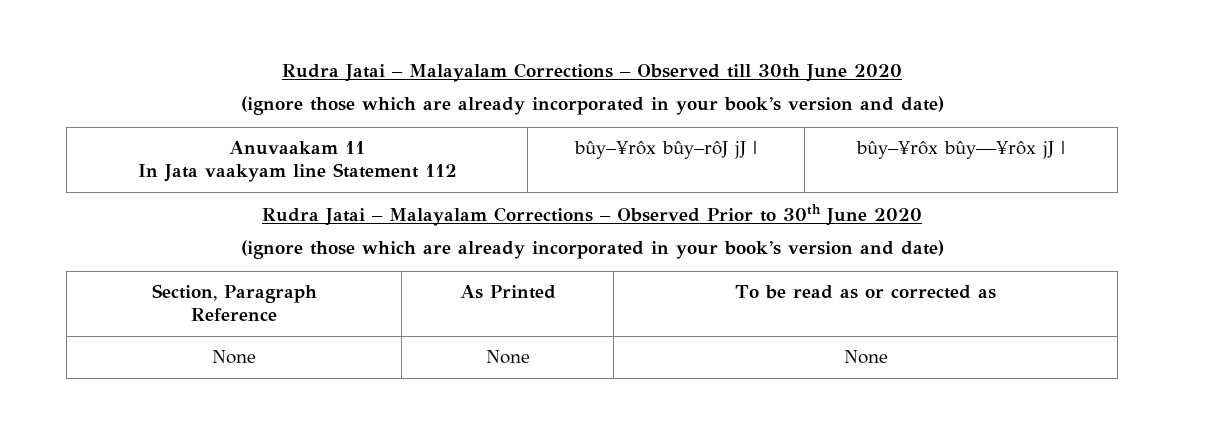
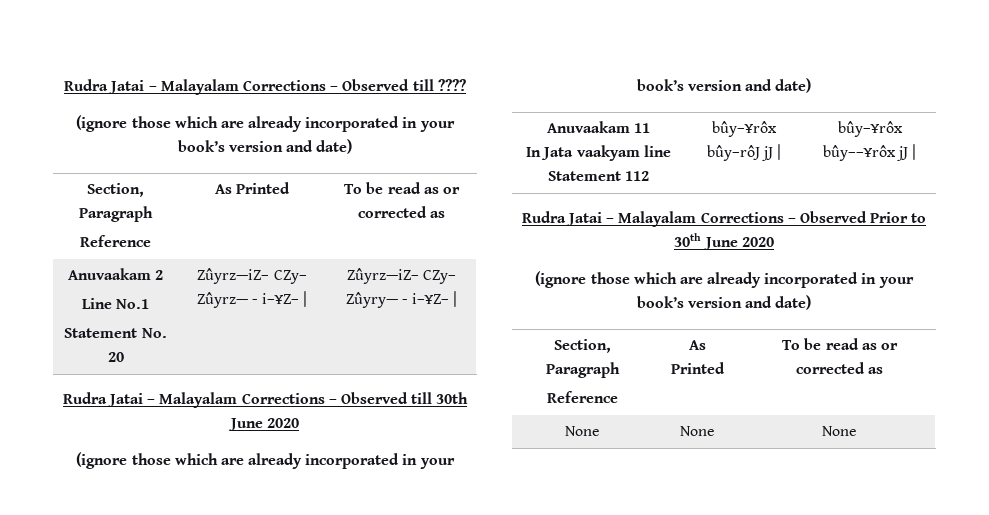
+ Rudra Jatai – Malayalam Corrections – Observed till ????
+ (ignore those which are already incorporated in your book’s version and date)
+ Section, Paragraph
+ Reference | As Printed | To be read as or corrected as
+ Anuvaakam 2
+ Line No.1
+ Statement No. 20 | Zûyrz—iZ– CZy– Zûyrz— - i–¥Z– | | Zûyrz—iZ– CZy– Zûyry— - i–¥Z– |

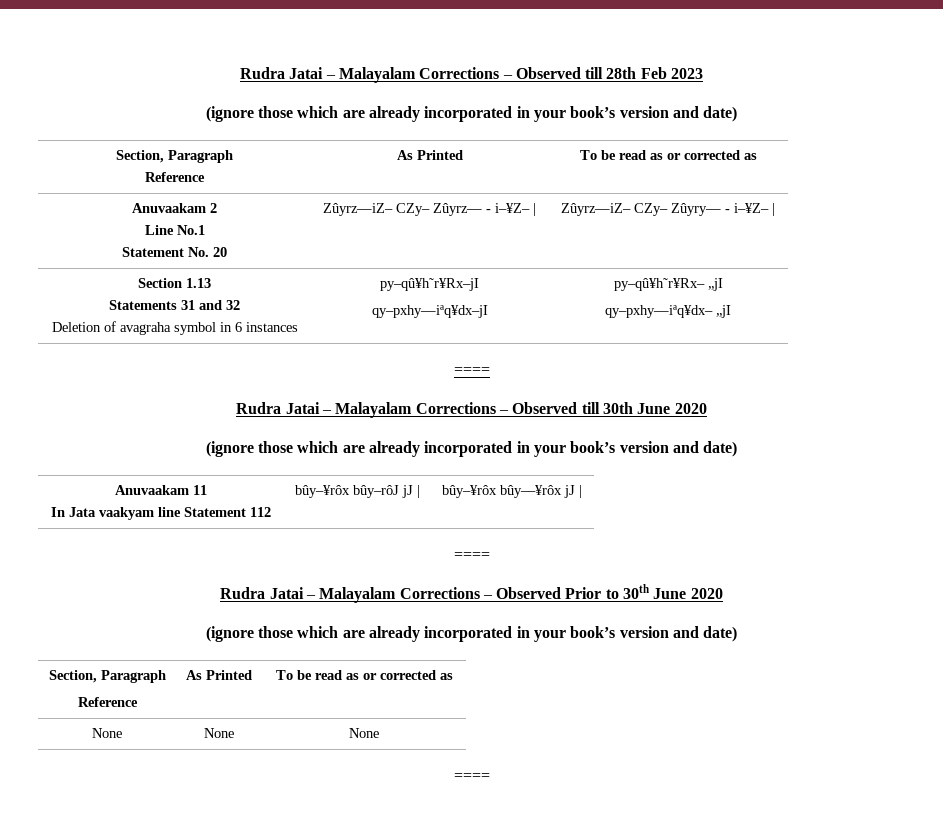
- Rudra Jatai – Malayalam Corrections – Observed till ????
+ Rudra Jatai – Malayalam Corrections – Observed till 28th Feb 2023
+ Section 1.13
+ Statements 31 and 32
+ Deletion of avagraha symbol in 6 instances | py–qû¥h˜r¥Rx–jI
+ qy–pxhy—iªq¥dx–jI | py–qû¥h˜r¥Rx– „jI
+ qy–pxhy—iªq¥dx– „jI
+ ====
  Anuvaakam 11
  In Jata vaakyam line Statement 112 | bûy–¥rôx bûy–rôJ jJ | | bûy–¥rôx bûy––¥rôx jJ |
+ ====
  None | None | None
+ ====

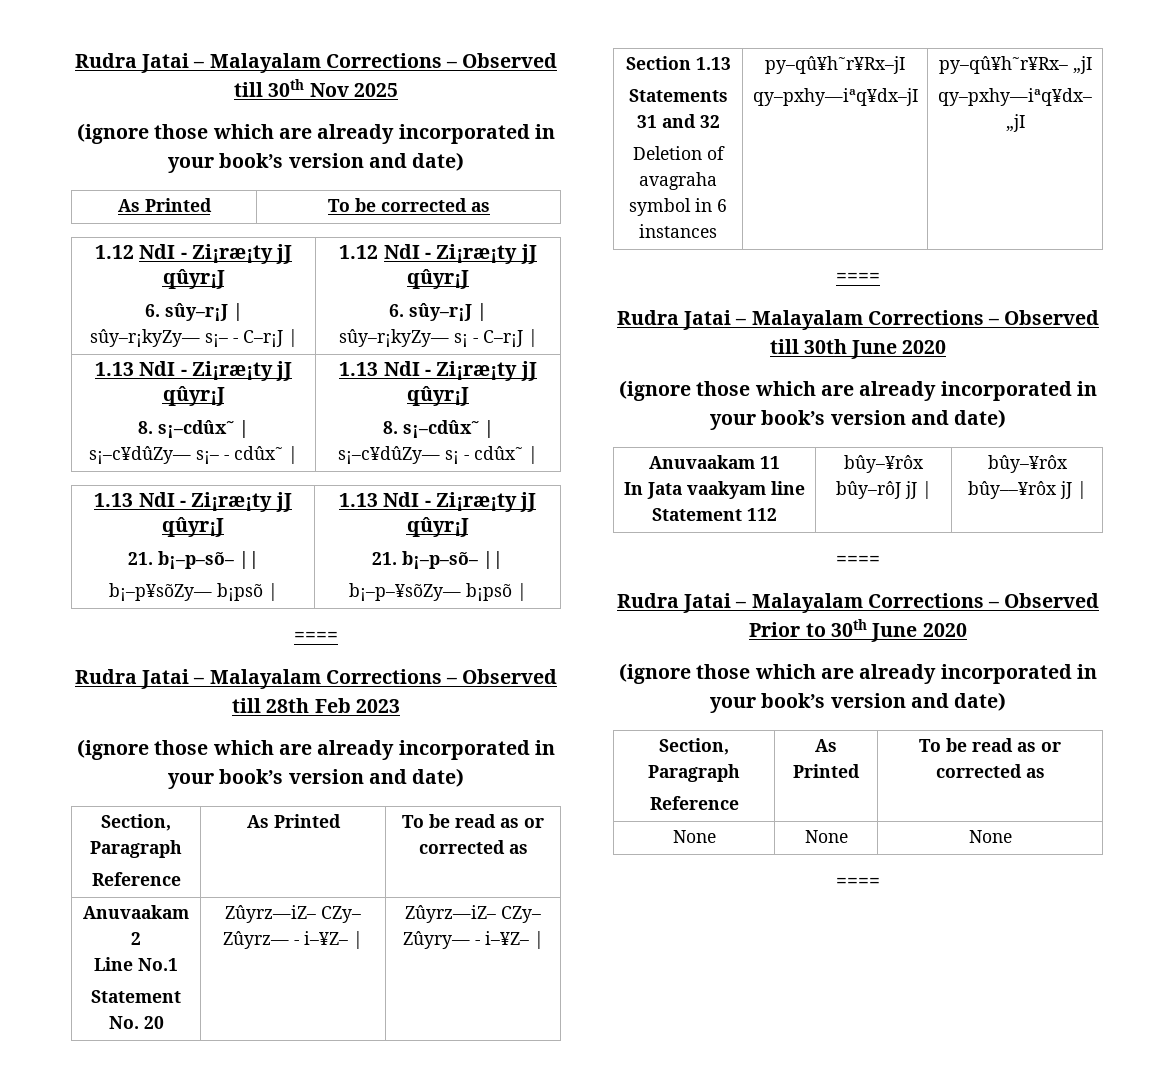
+ Rudra Jatai – Malayalam Corrections – Observed till 30th Nov 2025
+ (ignore those which are already incorporated in your book’s version and date)
+ As Printed | To be corrected as
+ 1.12 NdI - Zi¡ræ¡ty jJ qûyr¡J
+ 6. sûy–r¡J |
+ sûy–r¡kyZy— s¡– - C–r¡J | | 1.12 NdI - Zi¡ræ¡ty jJ qûyr¡J
+ 6. sûy–r¡J |
+ sûy–r¡kyZy— s¡ - C–r¡J |
+ 1.13 NdI - Zi¡ræ¡ty jJ qûyr¡J
+ 8. s¡–cdûx˜ |
+ s¡–c¥dûZy— s¡– - cdûx˜ | | 1.13 NdI - Zi¡ræ¡ty jJ qûyr¡J
+ 8. s¡–cdûx˜ |
+ s¡–c¥dûZy— s¡ - cdûx˜ |
+ 1.13 NdI - Zi¡ræ¡ty jJ qûyr¡J
+ 21. b¡–p–sõ– ||
+ b¡–p¥sõZy— b¡psõ | | 1.13 NdI - Zi¡ræ¡ty jJ qûyr¡J
+ 21. b¡–p–sõ– ||
+ b¡–p–¥sõZy— b¡psõ |
+ ====

